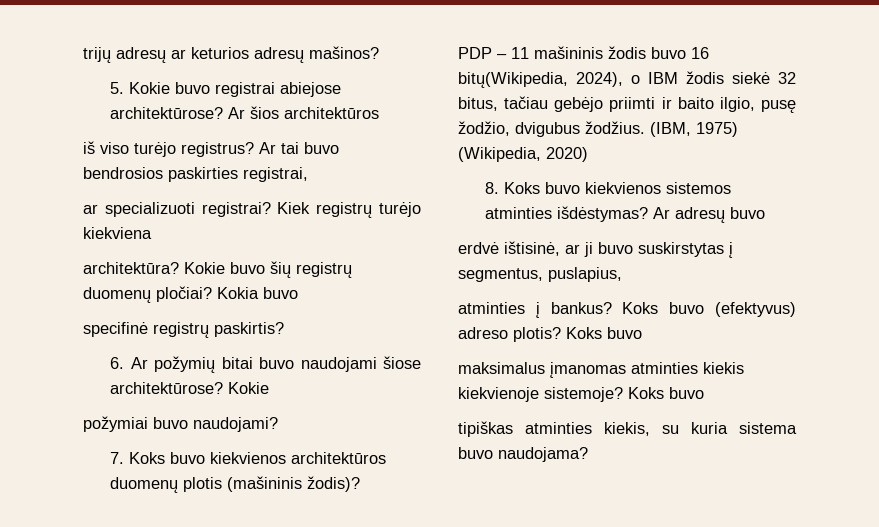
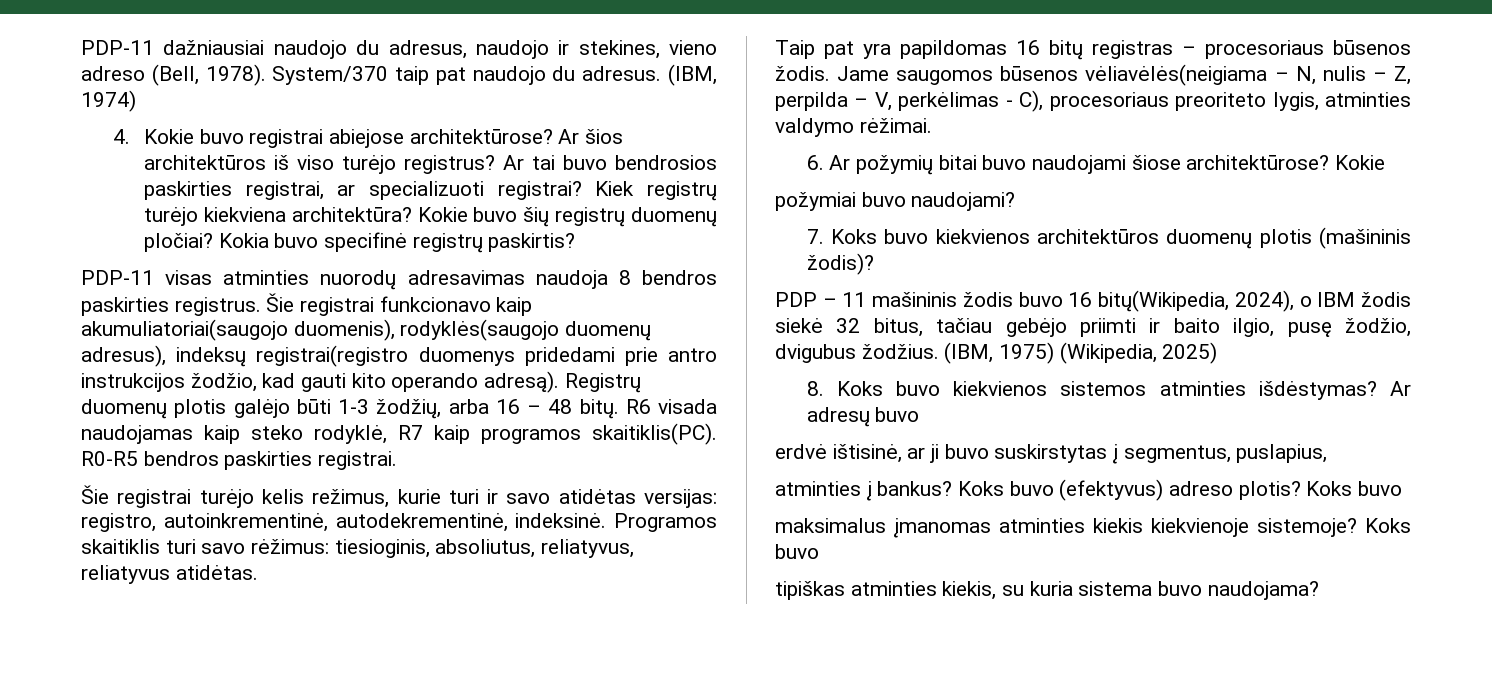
- trijų adresų ar keturios adresų mašinos?
- 5. Kokie buvo registrai abiejose architektūrose?
+ PDP-11 dažniausiai naudojo du adresus, naudojo ir stekines, vieno adreso (Bell, 1978). System/370 taip pat naudojo du adresus. (IBM, 1974)
+ 4. Kokie buvo registrai abiejose architektūrose?
- Ar šios architektūros
- iš viso turėjo registrus?
+ Ar šios architektūros iš viso turėjo registrus?
- Ar tai buvo bendrosios paskirties registrai,
- ar specializuoti registrai?
+ Ar tai buvo bendrosios paskirties registrai, ar specializuoti registrai?
- Kiek registrų turėjo kiekviena
- architektūra?
+ Kiek registrų turėjo kiekviena architektūra?
- Kokia buvo
- specifinė registrų paskirtis?
+ Kokia buvo specifinė registrų paskirtis?
+ PDP-11 visas atminties nuorodų adresavimas naudoja 8 bendros paskirties registrus. Šie registrai funkcionavo kaip akumuliatoriai(saugojo duomenis), rodyklės(saugojo duomenų adresus), indeksų registrai(registro duomenys pridedami prie antro instrukcijos žodžio, kad gauti kito operando adresą). Registrų duomenų plotis galėjo būti 1-3 žodžių, arba 16 – 48 bitų. R6 visada naudojamas kaip steko rodyklė, R7 kaip programos skaitiklis(PC). R0-R5 bendros paskirties registrai.
+ Šie registrai turėjo kelis režimus, kurie turi ir savo atidėtas versijas: registro, autoinkrementinė, autodekrementinė, indeksinė. Programos skaitiklis turi savo rėžimus: tiesioginis, absoliutus, reliatyvus, reliatyvus atidėtas.
+ Taip pat yra papildomas 16 bitų registras – procesoriaus būsenos žodis. Jame saugomos būsenos vėliavėlės(neigiama – N, nulis – Z, perpilda – V, perkėlimas - C), procesoriaus preoriteto lygis, atminties valdymo rėžimai.
- (IBM, 1975) (Wikipedia, 2020)
+ (IBM, 1975) (Wikipedia, 2025)

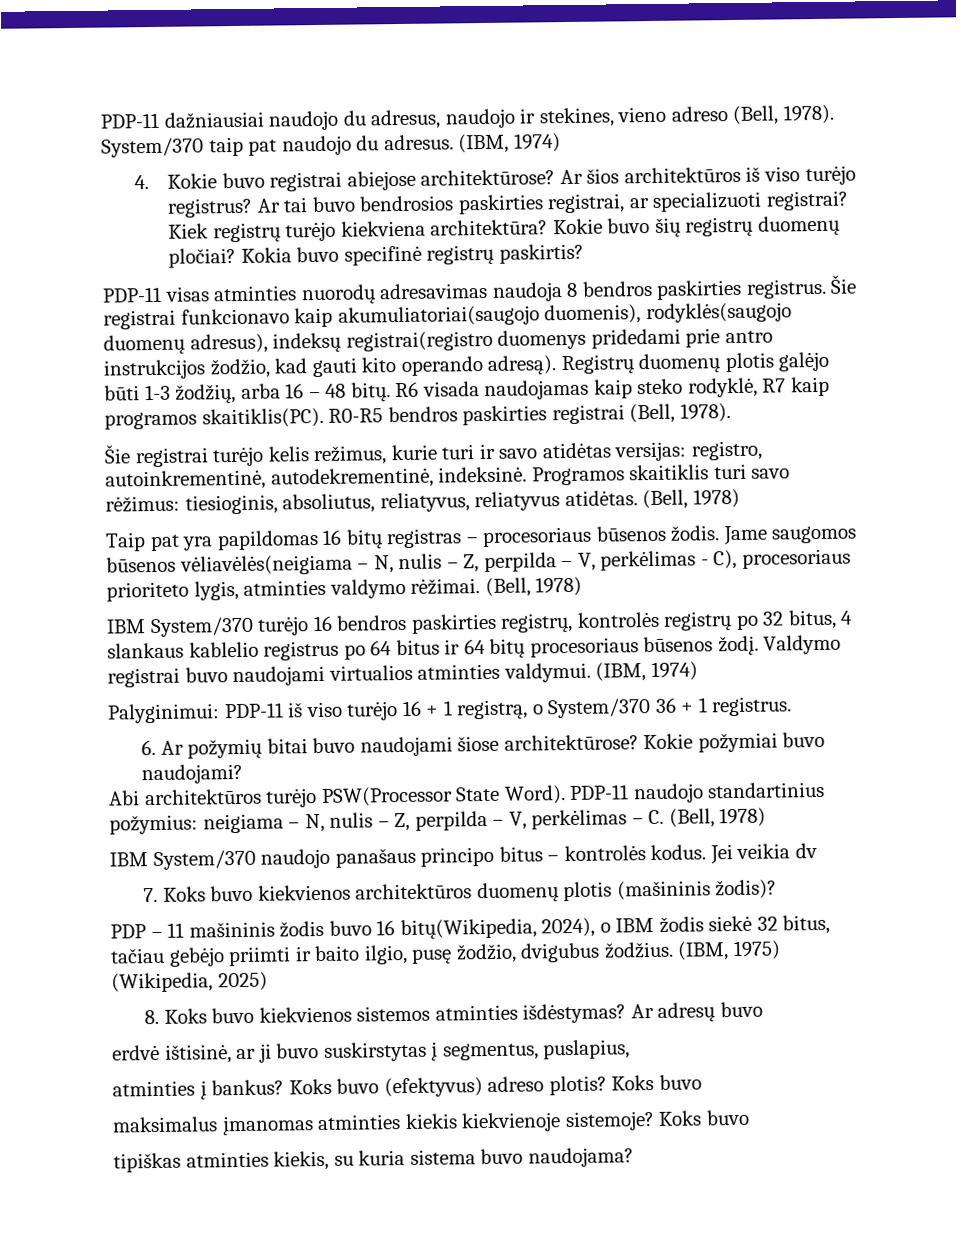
- R0-R5 bendros paskirties registrai.
+ R0-R5 bendros paskirties registrai (Bell, 1978).
- Programos skaitiklis turi savo rėžimus: tiesioginis, absoliutus, reliatyvus, reliatyvus atidėtas.
+ Programos skaitiklis turi savo rėžimus: tiesioginis, absoliutus, reliatyvus, reliatyvus atidėtas. (Bell, 1978)
- Jame saugomos būsenos vėliavėlės(neigiama – N, nulis – Z, perpilda – V, perkėlimas - C), procesoriaus preoriteto lygis, atminties valdymo rėžimai.
+ Jame saugomos būsenos vėliavėlės(neigiama – N, nulis – Z, perpilda – V, perkėlimas - C), procesoriaus prioriteto lygis, atminties valdymo rėžimai. (Bell, 1978)
+ IBM System/370 turėjo 16 bendros paskirties registrų, kontrolės registrų po 32 bitus, 4 slankaus kablelio registrus po 64 bitus ir 64 bitų procesoriaus būsenos žodį. Valdymo registrai buvo naudojami virtualios atminties valdymui. (IBM, 1974)
+ Palyginimui: PDP-11 iš viso turėjo 16 + 1 registrą, o System/370 36 + 1 registrus.
- 6. Ar požymių bitai buvo naudojami šiose architektūrose? Kokie
- požymiai buvo naudojami?
+ 6. Ar požymių bitai buvo naudojami šiose architektūrose? Kokie požymiai buvo naudojami?
+ Abi architektūros turėjo PSW(Processor State Word). PDP-11 naudojo standartinius požymius: neigiama – N, nulis – Z, perpilda – V, perkėlimas – C. (Bell, 1978)
+ IBM System/370 naudojo panašaus principo bitus – kontrolės kodus. Jei veikia dv

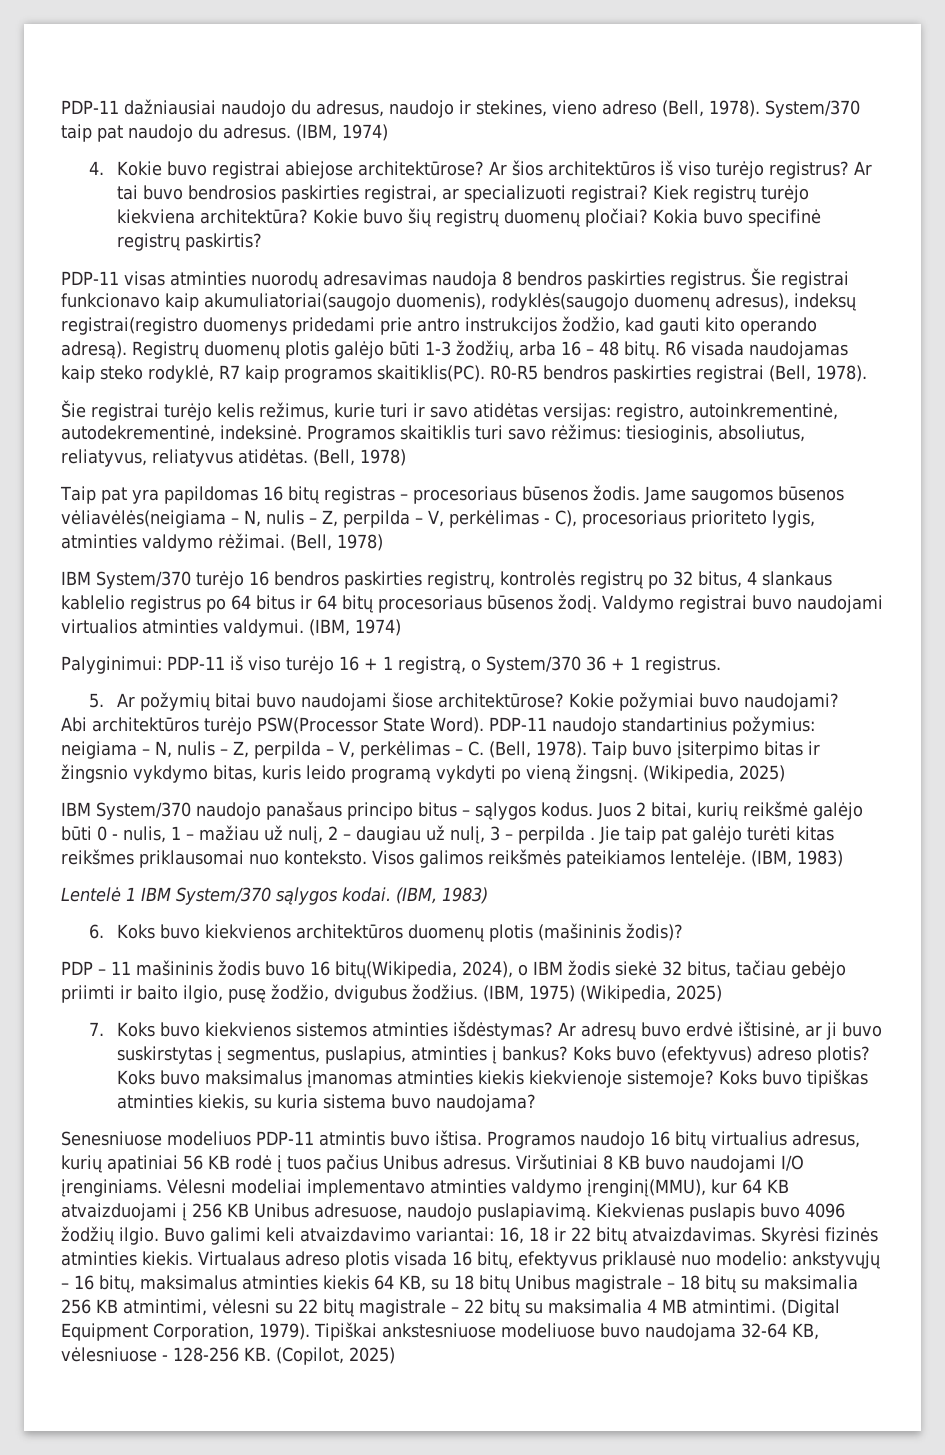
- 6. Ar požymių bitai buvo naudojami šiose architektūrose?
+ 5. Ar požymių bitai buvo naudojami šiose architektūrose?
- PDP-11 naudojo standartinius požymius: neigiama – N, nulis – Z, perpilda – V, perkėlimas – C. (Bell, 1978)
+ PDP-11 naudojo standartinius požymius: neigiama – N, nulis – Z, perpilda – V, perkėlimas – C. (Bell, 1978). Taip buvo įsiterpimo bitas ir žingsnio vykdymo bitas, kuris leido programą vykdyti po vieną žingsnį. (Wikipedia, 2025)
- IBM System/370 naudojo panašaus principo bitus – kontrolės kodus. Jei veikia dv
- 7. Koks buvo kiekvienos architektūros duomenų plotis (mašininis žodis)?
+ IBM System/370 naudojo panašaus principo bitus – sąlygos kodus. Juos 2 bitai, kurių reikšmė galėjo būti 0 - nulis, 1 – mažiau už nulį, 2 – daugiau už nulį, 3 – perpilda . Jie taip pat galėjo turėti kitas reikšmes priklausomai nuo konteksto. Visos galimos reikšmės pateikiamos lentelėje. (IBM, 1983)
+ Lentelė 1 IBM System/370 sąlygos kodai. (IBM, 1983)
+ 6. Koks buvo kiekvienos architektūros duomenų plotis (mašininis žodis)?
- 8. Koks buvo kiekvienos sistemos atminties išdėstymas?
+ 7. Koks buvo kiekvienos sistemos atminties išdėstymas?
- Ar adresų buvo
- erdvė ištisinė, ar ji buvo suskirstytas į segmentus, puslapius,
- atminties į bankus?
+ Ar adresų buvo erdvė ištisinė, ar ji buvo suskirstytas į segmentus, puslapius, atminties į bankus?
- Koks buvo (efektyvus) adreso plotis? Koks buvo
- maksimalus įmanomas atminties kiekis kiekvienoje sistemoje? Koks buvo
- tipiškas atminties kiekis, su kuria sistema buvo naudojama?
+ Koks buvo (efektyvus) adreso plotis? Koks buvo maksimalus įmanomas atminties kiekis kiekvienoje sistemoje? Koks buvo tipiškas atminties kiekis, su kuria sistema buvo naudojama?
+ Senesniuose modeliuos PDP-11 atmintis buvo ištisa. Programos naudojo 16 bitų virtualius adresus, kurių apatiniai 56 KB rodė į tuos pačius Unibus adresus. Viršutiniai 8 KB buvo naudojami I/O įrenginiams. Vėlesni modeliai implementavo atminties valdymo įrenginį(MMU), kur 64 KB atvaizduojami į 256 KB Unibus adresuose, naudojo puslapiavimą. Kiekvienas puslapis buvo 4096 žodžių ilgio. Buvo galimi keli atvaizdavimo variantai: 16, 18 ir 22 bitų atvaizdavimas. Skyrėsi fizinės atminties kiekis. Virtualaus adreso plotis visada 16 bitų, efektyvus priklausė nuo modelio: ankstyvųjų – 16 bitų, maksimalus atminties kiekis 64 KB, su 18 bitų Unibus magistrale – 18 bitų su maksimalia 256 KB atmintimi, vėlesni su 22 bitų magistrale – 22 bitų su maksimalia 4 MB atmintimi. (Digital Equipment Corporation, 1979). Tipiškai ankstesniuose modeliuose buvo naudojama 32-64 KB, vėlesniuose - 128-256 KB. (Copilot, 2025)

